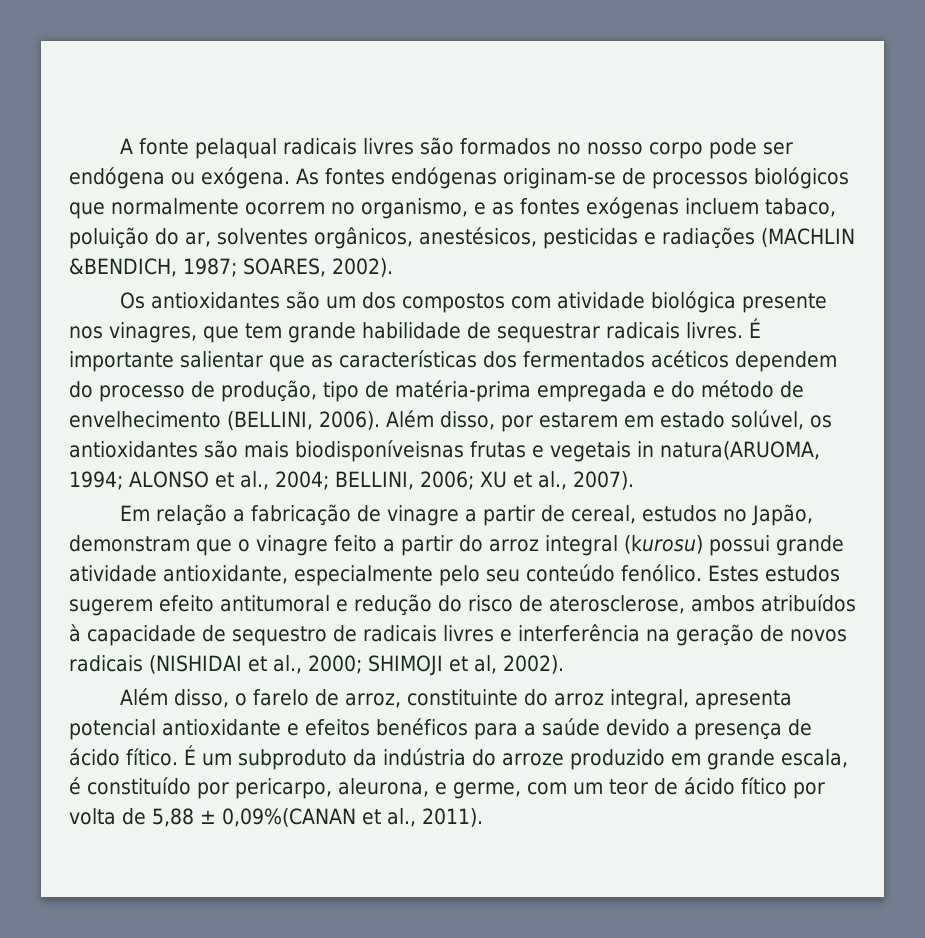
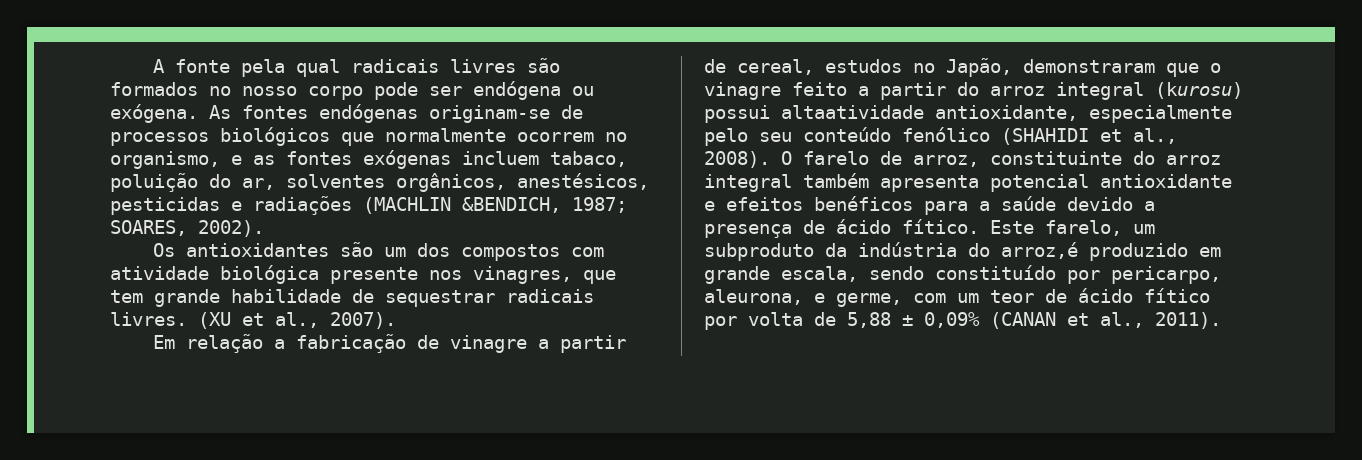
- A fonte pelaqual radicais livres são formados no nosso corpo pode ser endógena ou exógena.
+ A fonte pela qual radicais livres são formados no nosso corpo pode ser endógena ou exógena.
- É importante salientar que as características dos fermentados acéticos dependem do processo de produção, tipo de matéria-prima empregada e do método de envelhecimento (BELLINI, 2006). Além disso, por estarem em estado solúvel, os antioxidantes são mais biodisponíveisnas frutas e vegetais in natura(ARUOMA, 1994; ALONSO et al., 2004; BELLINI, 2006; XU et al., 2007).
+ (XU et al., 2007).
- Em relação a fabricação de vinagre a partir de cereal, estudos no Japão, demonstram que o vinagre feito a partir do arroz integral (kurosu) possui grande atividade antioxidante, especialmente pelo seu conteúdo fenólico. Estes estudos sugerem efeito antitumoral e redução do risco de aterosclerose, ambos atribuídos à capacidade de sequestro de radicais livres e interferência na geração de novos radicais (NISHIDAI et al., 2000; SHIMOJI et al, 2002).
- Além disso, o farelo de arroz, constituinte do arroz integral, apresenta potencial antioxidante e efeitos benéficos para a saúde devido a presença de ácido fítico.
+ Em relação a fabricação de vinagre a partir de cereal, estudos no Japão, demonstraram que o vinagre feito a partir do arroz integral (kurosu) possui altaatividade antioxidante, especialmente pelo seu conteúdo fenólico (SHAHIDI et al., 2008). O farelo de arroz, constituinte do arroz integral também apresenta potencial antioxidante e efeitos benéficos para a saúde devido a presença de ácido fítico.
- É um subproduto da indústria do arroze produzido em grande escala, é constituído por pericarpo, aleurona, e germe, com um teor de ácido fítico por volta de 5,88 ± 0,09%(CANAN et al., 2011).
+ Este farelo, um subproduto da indústria do arroz,é produzido em grande escala, sendo constituído por pericarpo, aleurona, e germe, com um teor de ácido fítico por volta de 5,88 ± 0,09% (CANAN et al., 2011).

